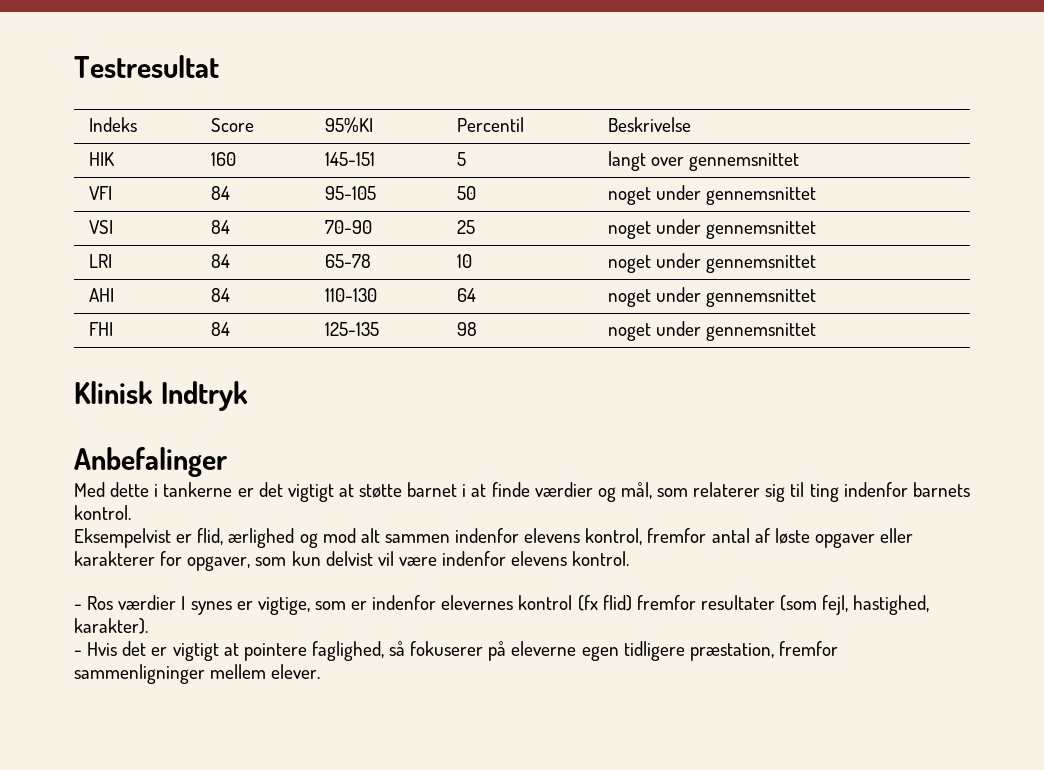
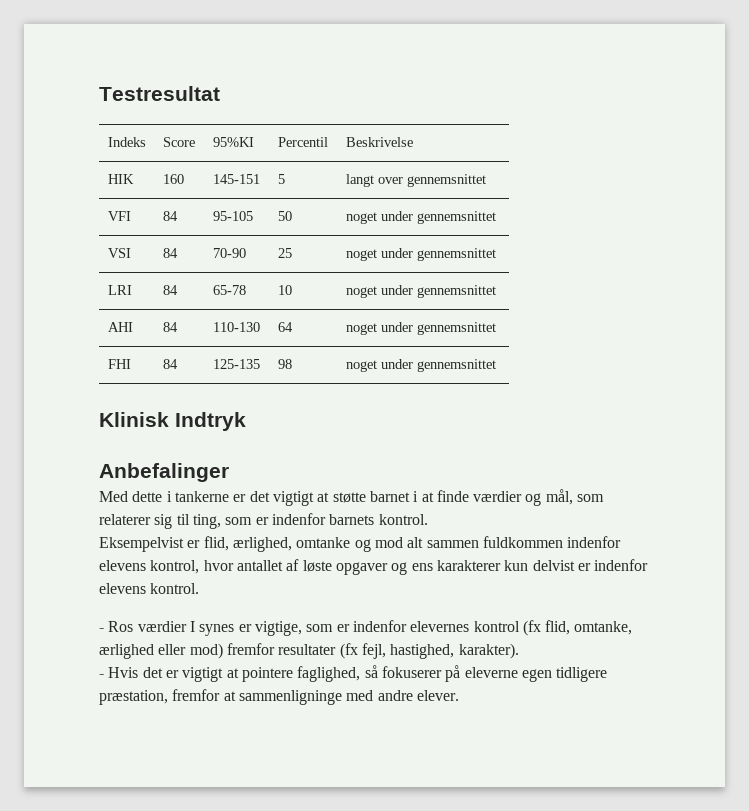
- Med dette i tankerne er det vigtigt at støtte barnet i at finde værdier og mål, som relaterer sig til ting indenfor barnets kontrol.
+ Med dette i tankerne er det vigtigt at støtte barnet i at finde værdier og mål, som relaterer sig til ting, som er indenfor barnets kontrol.
- Eksempelvist er flid, ærlighed og mod alt sammen indenfor elevens kontrol, fremfor antal af løste opgaver eller karakterer for opgaver, som kun delvist vil være indenfor elevens kontrol.
+ Eksempelvist er flid, ærlighed, omtanke og mod alt sammen fuldkommen indenfor elevens kontrol, hvor antallet af løste opgaver og ens karakterer kun delvist er indenfor elevens kontrol.
- - Ros værdier I synes er vigtige, som er indenfor elevernes kontrol (fx flid) fremfor resultater (som fejl, hastighed, karakter).
+ - Ros værdier I synes er vigtige, som er indenfor elevernes kontrol (fx flid, omtanke, ærlighed eller mod) fremfor resultater (fx fejl, hastighed, karakter).
- - Hvis det er vigtigt at pointere faglighed, så fokuserer på eleverne egen tidligere præstation, fremfor sammenligninger mellem elever.
+ - Hvis det er vigtigt at pointere faglighed, så fokuserer på eleverne egen tidligere præstation, fremfor at sammenligninge med andre elever.

